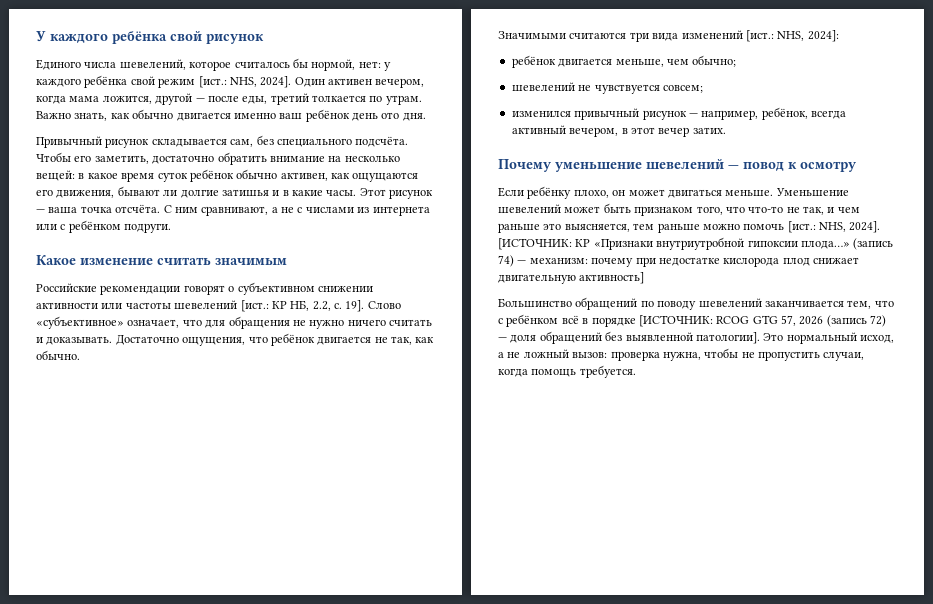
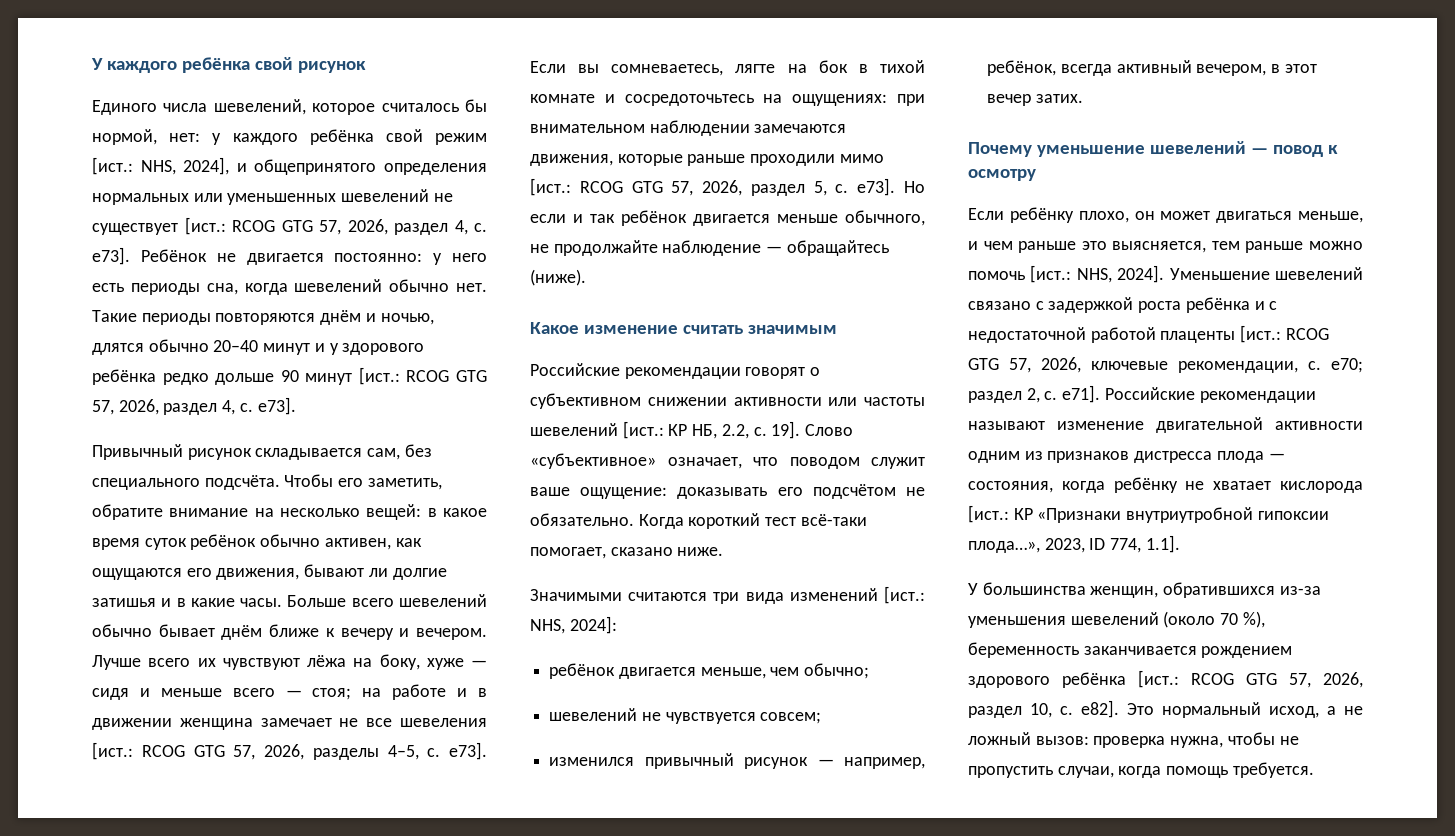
- Единого числа шевелений, которое считалось бы нормой, нет: у каждого ребёнка свой режим [ист.: NHS, 2024]. Один активен вечером, когда мама ложится, другой — после еды, третий толкается по утрам. Важно знать, как обычно двигается именно ваш ребёнок день ото дня.
+ Единого числа шевелений, которое считалось бы нормой, нет: у каждого ребёнка свой режим [ист.: NHS, 2024], и общепринятого определения нормальных или уменьшенных шевелений не существует [ист.: RCOG GTG 57, 2026, раздел 4, с. e73]. Ребёнок не двигается постоянно: у него есть периоды сна, когда шевелений обычно нет. Такие периоды повторяются днём и ночью, длятся обычно 20–40 минут и у здорового ребёнка редко дольше 90 минут [ист.: RCOG GTG 57, 2026, раздел 4, с. e73].
- Чтобы его заметить, достаточно обратить внимание на несколько вещей: в какое время суток ребёнок обычно активен, как ощущаются его движения, бывают ли долгие затишья и в какие часы.
+ Чтобы его заметить, обратите внимание на несколько вещей: в какое время суток ребёнок обычно активен, как ощущаются его движения, бывают ли долгие затишья и в какие часы.
- Этот рисунок — ваша точка отсчёта. С ним сравнивают, а не с числами из интернета или с ребёнком подруги.
+ Больше всего шевелений обычно бывает днём ближе к вечеру и вечером. Лучше всего их чувствуют лёжа на боку, хуже — сидя и меньше всего — стоя; на работе и в движении женщина замечает не все шевеления [ист.: RCOG GTG 57, 2026, разделы 4–5, с. e73]. Если вы сомневаетесь, лягте на бок в тихой комнате и сосредоточьтесь на ощущениях: при внимательном наблюдении замечаются движения, которые раньше проходили мимо [ист.: RCOG GTG 57, 2026, раздел 5, с. e73]. Но если и так ребёнок двигается меньше обычного, не продолжайте наблюдение — обращайтесь (ниже).
- Слово «субъективное» означает, что для обращения не нужно ничего считать и доказывать. Достаточно ощущения, что ребёнок двигается не так, как обычно.
+ Слово «субъективное» означает, что поводом служит ваше ощущение: доказывать его подсчётом не обязательно. Когда короткий тест всё-таки помогает, сказано ниже.
- Если ребёнку плохо, он может двигаться меньше. Уменьшение шевелений может быть признаком того, что что-то не так, и чем раньше это выясняется, тем раньше можно помочь [ист.: NHS, 2024].
+ Если ребёнку плохо, он может двигаться меньше, и чем раньше это выясняется, тем раньше можно помочь [ист.: NHS, 2024].
- [ИСТОЧНИК: КР «Признаки внутриутробной гипоксии плода…» (запись 74) — механизм: почему при недостатке кислорода плод снижает двигательную активность]
- Большинство обращений по поводу шевелений заканчивается тем, что с ребёнком всё в порядке [ИСТОЧНИК: RCOG GTG 57, 2026 (запись 72) — доля обращений без выявленной патологии].
+ Уменьшение шевелений связано с задержкой роста ребёнка и с недостаточной работой плаценты [ист.: RCOG GTG 57, 2026, ключевые рекомендации, с. e70; раздел 2, с. e71]. Российские рекомендации называют изменение двигательной активности одним из признаков дистресса плода — состояния, когда ребёнку не хватает кислорода [ист.: КР «Признаки внутриутробной гипоксии плода…», 2023, ID 774, 1.1].
+ У большинства женщин, обратившихся из-за уменьшения шевелений (около 70 %), беременность заканчивается рождением здорового ребёнка [ист.: RCOG GTG 57, 2026, раздел 10, с. e82].

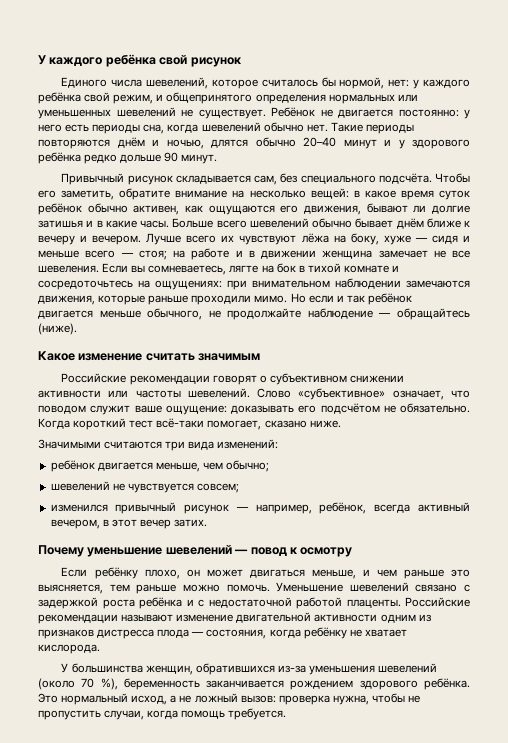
- Единого числа шевелений, которое считалось бы нормой, нет: у каждого ребёнка свой режим [ист.: NHS, 2024], и общепринятого определения нормальных или уменьшенных шевелений не существует [ист.: RCOG GTG 57, 2026, раздел 4, с. e73].
+ Единого числа шевелений, которое считалось бы нормой, нет: у каждого ребёнка свой режим, и общепринятого определения нормальных или уменьшенных шевелений не существует.
- Такие периоды повторяются днём и ночью, длятся обычно 20–40 минут и у здорового ребёнка редко дольше 90 минут [ист.: RCOG GTG 57, 2026, раздел 4, с. e73].
+ Такие периоды повторяются днём и ночью, длятся обычно 20–40 минут и у здорового ребёнка редко дольше 90 минут.
- Лучше всего их чувствуют лёжа на боку, хуже — сидя и меньше всего — стоя; на работе и в движении женщина замечает не все шевеления [ист.: RCOG GTG 57, 2026, разделы 4–5, с. e73].
+ Лучше всего их чувствуют лёжа на боку, хуже — сидя и меньше всего — стоя; на работе и в движении женщина замечает не все шевеления.
- Если вы сомневаетесь, лягте на бок в тихой комнате и сосредоточьтесь на ощущениях: при внимательном наблюдении замечаются движения, которые раньше проходили мимо [ист.: RCOG GTG 57, 2026, раздел 5, с. e73].
+ Если вы сомневаетесь, лягте на бок в тихой комнате и сосредоточьтесь на ощущениях: при внимательном наблюдении замечаются движения, которые раньше проходили мимо.
- Российские рекомендации говорят о субъективном снижении активности или частоты шевелений [ист.: КР НБ, 2.2, с. 19].
+ Российские рекомендации говорят о субъективном снижении активности или частоты шевелений.
- Значимыми считаются три вида изменений [ист.: NHS, 2024]:
+ Значимыми считаются три вида изменений:
- Если ребёнку плохо, он может двигаться меньше, и чем раньше это выясняется, тем раньше можно помочь [ист.: NHS, 2024].
+ Если ребёнку плохо, он может двигаться меньше, и чем раньше это выясняется, тем раньше можно помочь.
- Уменьшение шевелений связано с задержкой роста ребёнка и с недостаточной работой плаценты [ист.: RCOG GTG 57, 2026, ключевые рекомендации, с. e70; раздел 2, с. e71].
+ Уменьшение шевелений связано с задержкой роста ребёнка и с недостаточной работой плаценты.
- Российские рекомендации называют изменение двигательной активности одним из признаков дистресса плода — состояния, когда ребёнку не хватает кислорода [ист.: КР «Признаки внутриутробной гипоксии плода…», 2023, ID 774, 1.1].
+ Российские рекомендации называют изменение двигательной активности одним из признаков дистресса плода — состояния, когда ребёнку не хватает кислорода.
- У большинства женщин, обратившихся из-за уменьшения шевелений (около 70 %), беременность заканчивается рождением здорового ребёнка [ист.: RCOG GTG 57, 2026, раздел 10, с. e82].
+ У большинства женщин, обратившихся из-за уменьшения шевелений (около 70 %), беременность заканчивается рождением здорового ребёнка.

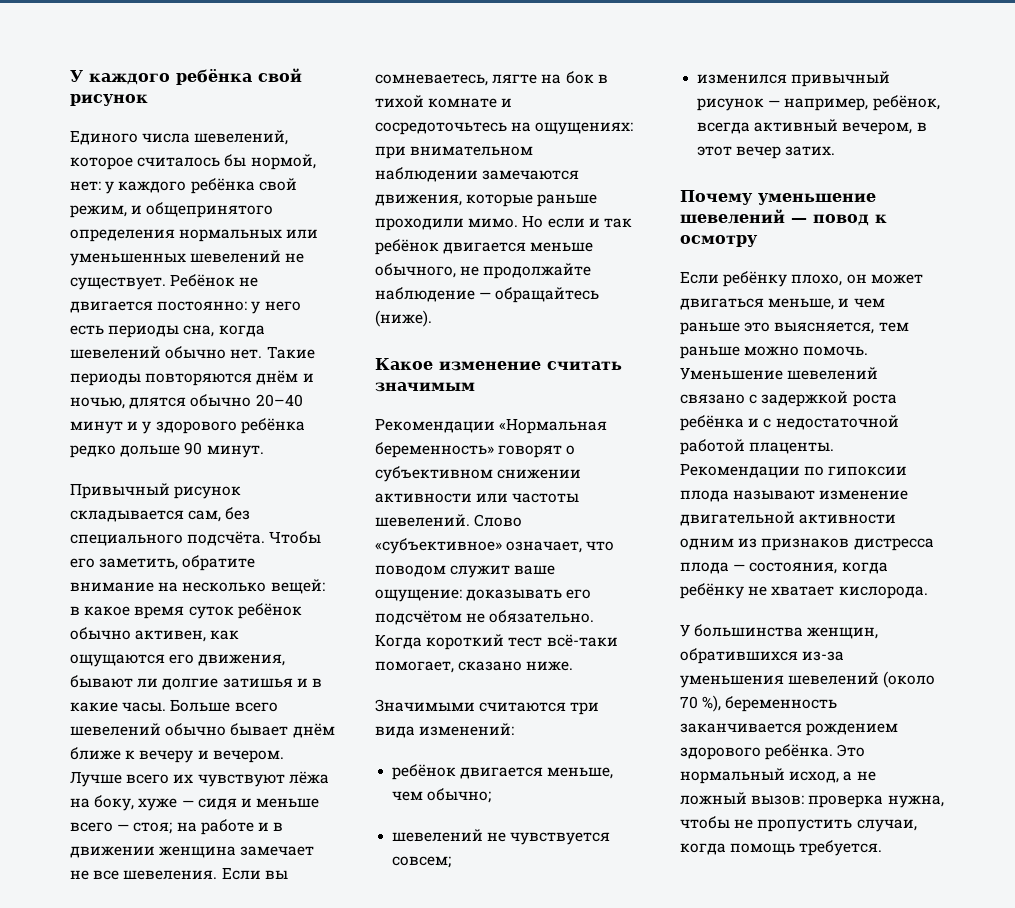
- Российские рекомендации говорят о субъективном снижении активности или частоты шевелений.
+ Рекомендации «Нормальная беременность» говорят о субъективном снижении активности или частоты шевелений.
- Российские рекомендации называют изменение двигательной активности одним из признаков дистресса плода — состояния, когда ребёнку не хватает кислорода.
+ Рекомендации по гипоксии плода называют изменение двигательной активности одним из признаков дистресса плода — состояния, когда ребёнку не хватает кислорода.

